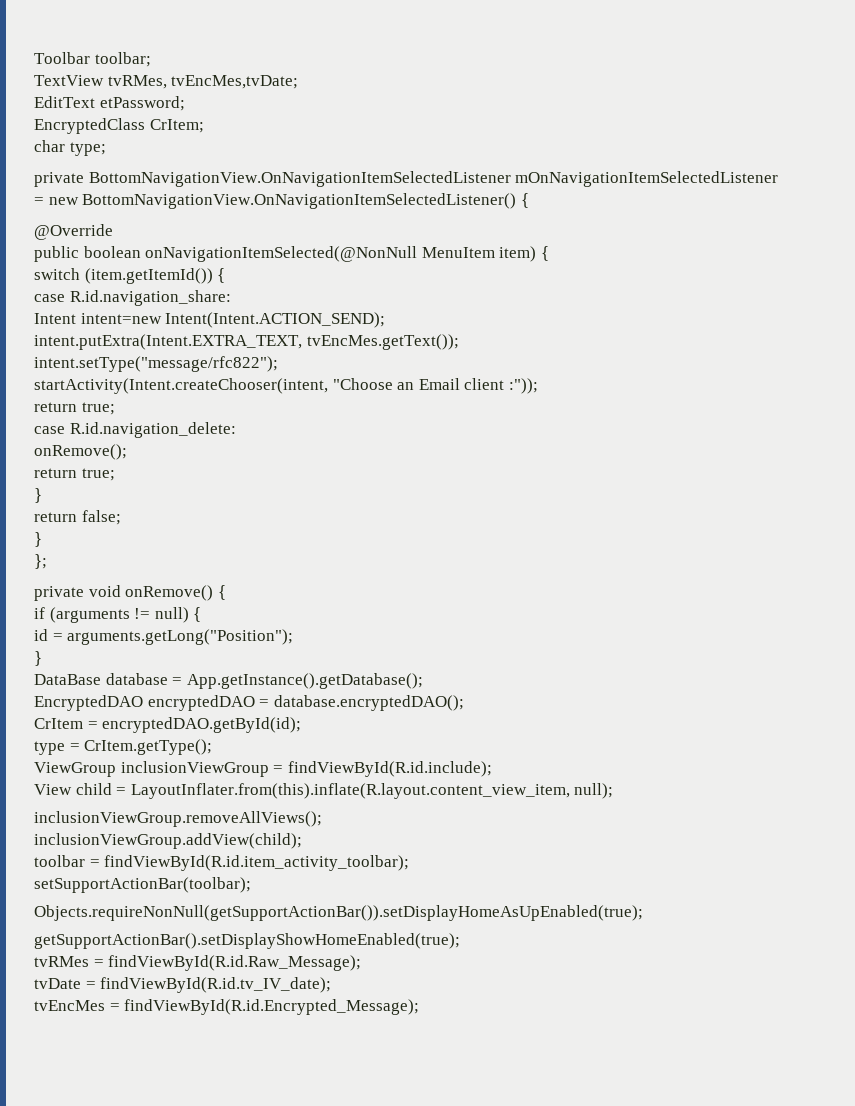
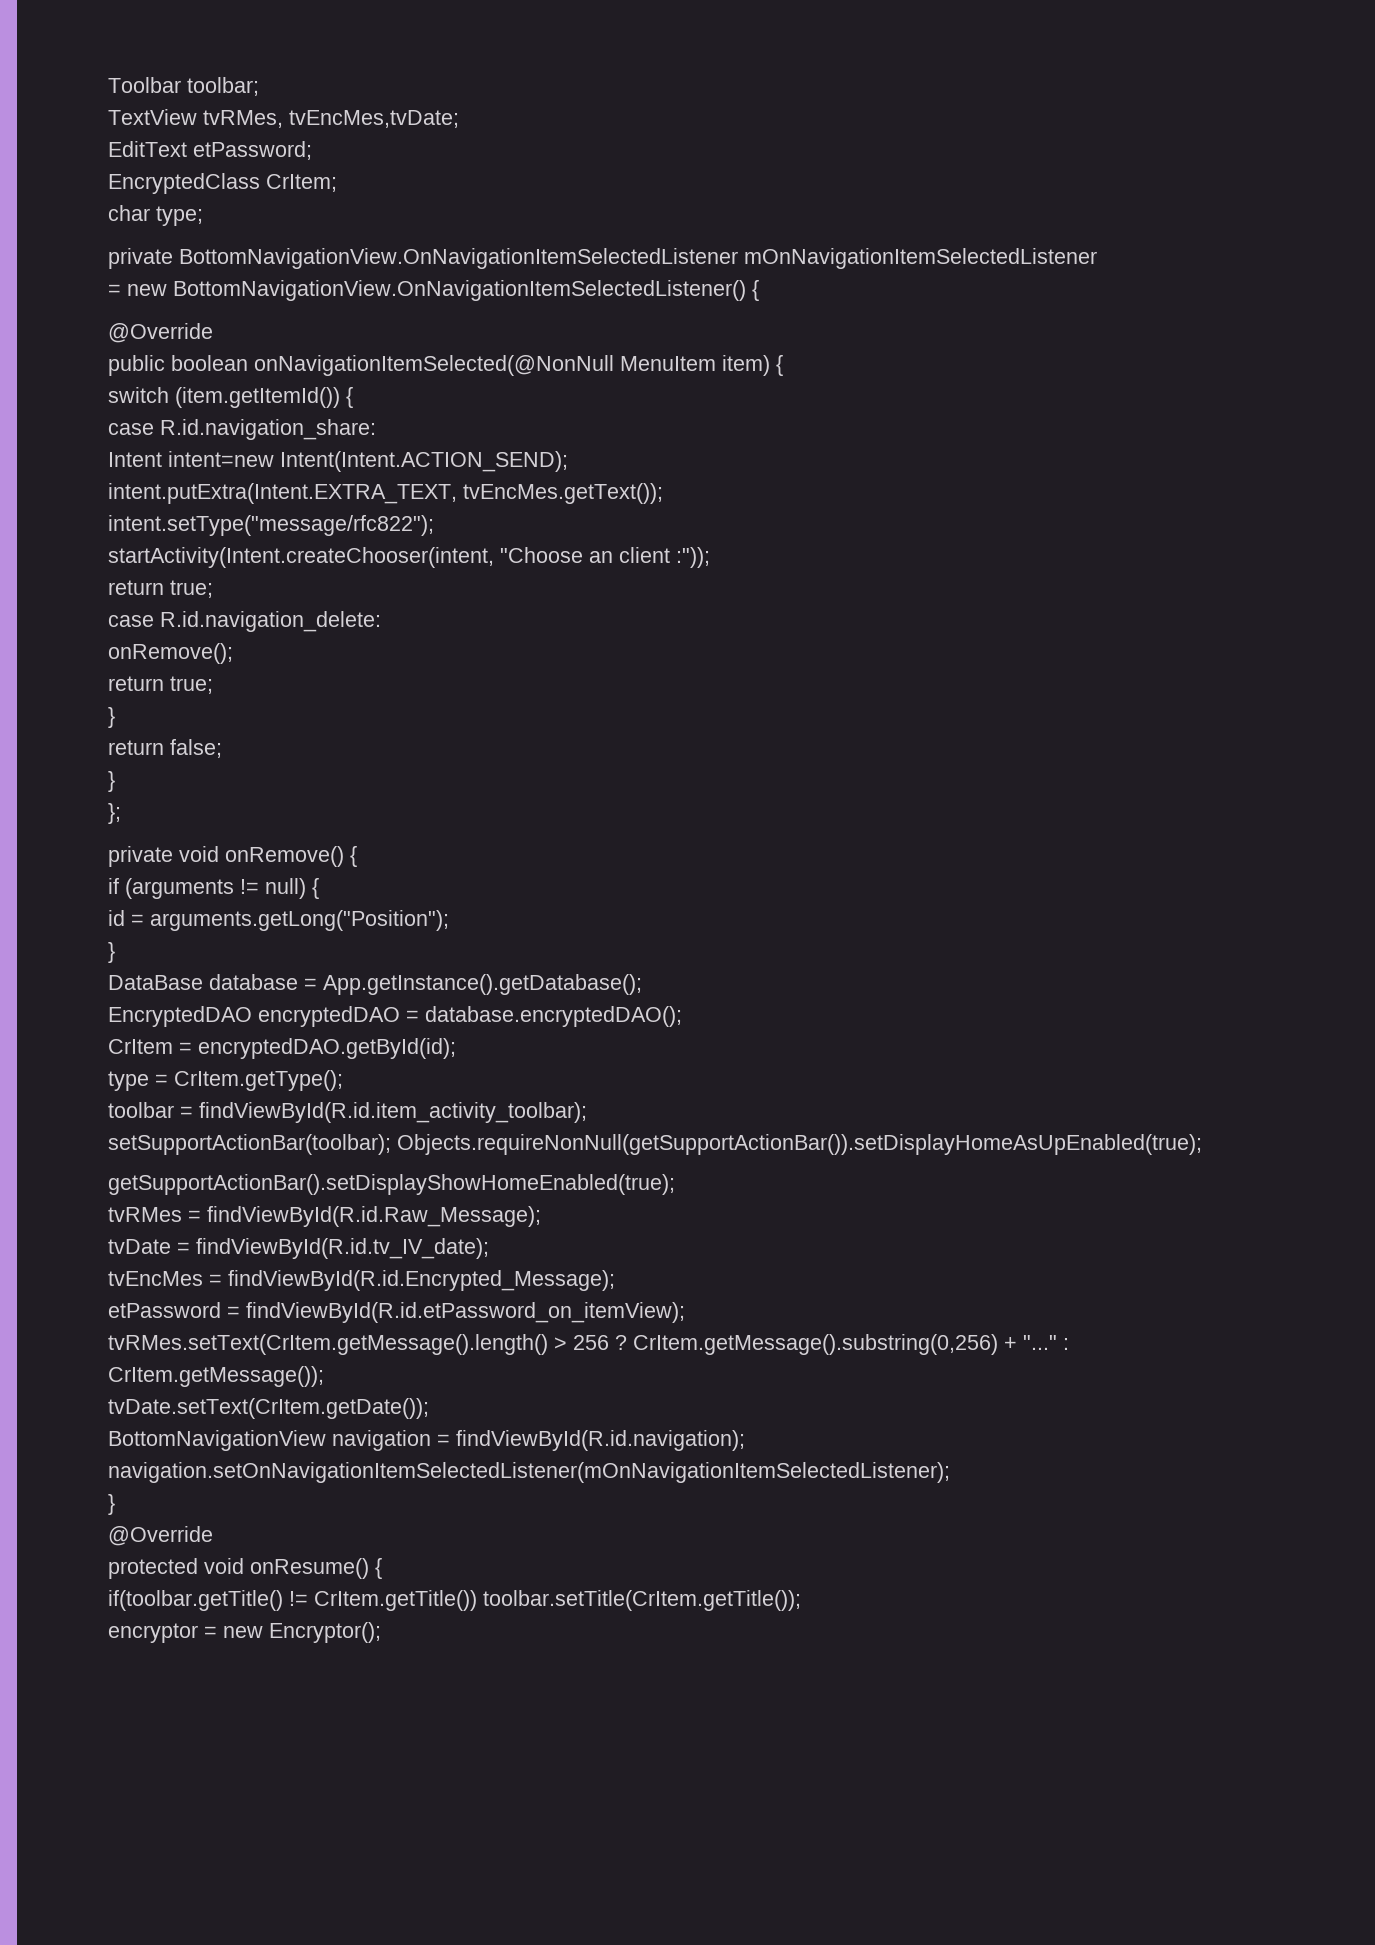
- startActivity(Intent.createChooser(intent, "Choose an Email client :"));
+ startActivity(Intent.createChooser(intent, "Choose an client :"));
- ViewGroup inclusionViewGroup = findViewById(R.id.include);
- View child = LayoutInflater.from(this).inflate(R.layout.content_view_item, null);
- inclusionViewGroup.removeAllViews();
- inclusionViewGroup.addView(child);
- setSupportActionBar(toolbar);
- Objects.requireNonNull(getSupportActionBar()).setDisplayHomeAsUpEnabled(true);
+ setSupportActionBar(toolbar); Objects.requireNonNull(getSupportActionBar()).setDisplayHomeAsUpEnabled(true);
+ etPassword = findViewById(R.id.etPassword_on_itemView);
+ tvRMes.setText(CrItem.getMessage().length() > 256 ? CrItem.getMessage().substring(0,256) + "..." : CrItem.getMessage());
+ tvDate.setText(CrItem.getDate());
+ BottomNavigationView navigation = findViewById(R.id.navigation); navigation.setOnNavigationItemSelectedListener(mOnNavigationItemSelectedListener);
+ }
+ @Override
+ protected void onResume() {
+ if(toolbar.getTitle() != CrItem.getTitle()) toolbar.setTitle(CrItem.getTitle());
+ encryptor = new Encryptor();

